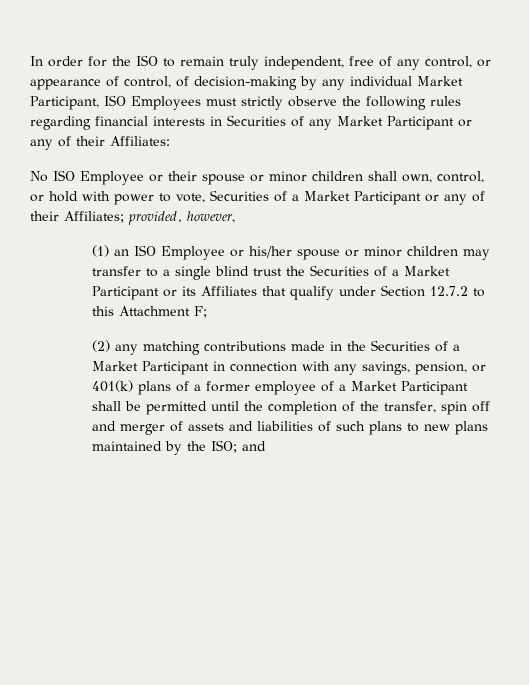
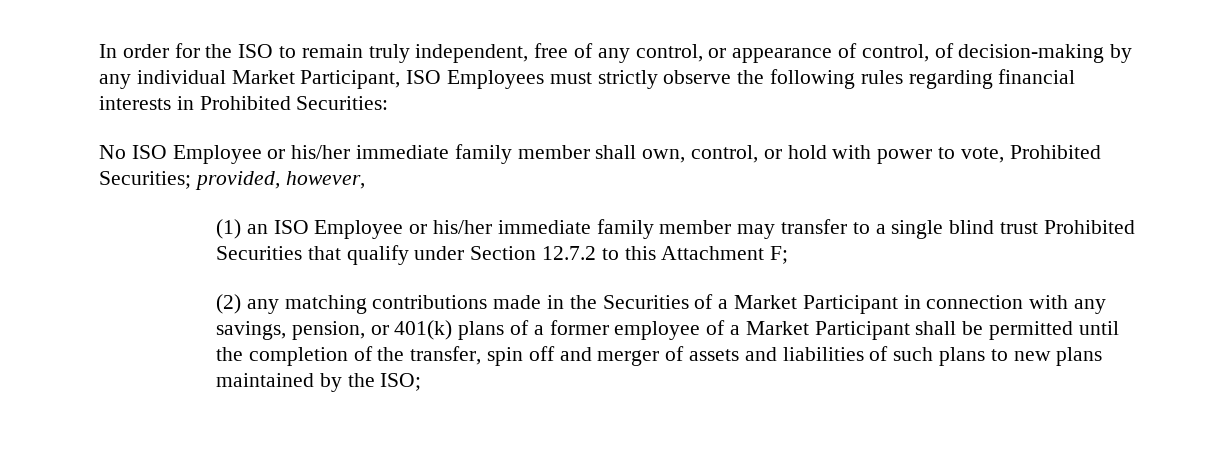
- In order for the ISO to remain truly independent, free of any control, or appearance of control, of decision-making by any individual Market Participant, ISO Employees must strictly observe the following rules regarding financial interests in Securities of any Market Participant or any of their Affiliates:
+ In order for the ISO to remain truly independent, free of any control, or appearance of control, of decision-making by any individual Market Participant, ISO Employees must strictly observe the following rules regarding financial interests in Prohibited Securities:
- No ISO Employee or their spouse or minor children shall own, control, or hold with power to vote, Securities of a Market Participant or any of their Affiliates; provided, however,
+ No ISO Employee or his/her immediate family member shall own, control, or hold with power to vote, Prohibited Securities; provided, however,
- (1) an ISO Employee or his/her spouse or minor children may transfer to a single blind trust the Securities of a Market Participant or its Affiliates that qualify under Section 12.7.2 to this Attachment F;
+ (1) an ISO Employee or his/her immediate family member may transfer to a single blind trust Prohibited Securities that qualify under Section 12.7.2 to this Attachment F;
- (2) any matching contributions made in the Securities of a Market Participant in connection with any savings, pension, or 401(k) plans of a former employee of a Market Participant shall be permitted until the completion of the transfer, spin off and merger of assets and liabilities of such plans to new plans maintained by the ISO; and
+ (2) any matching contributions made in the Securities of a Market Participant in connection with any savings, pension, or 401(k) plans of a former employee of a Market Participant shall be permitted until the completion of the transfer, spin off and merger of assets and liabilities of such plans to new plans maintained by the ISO;

